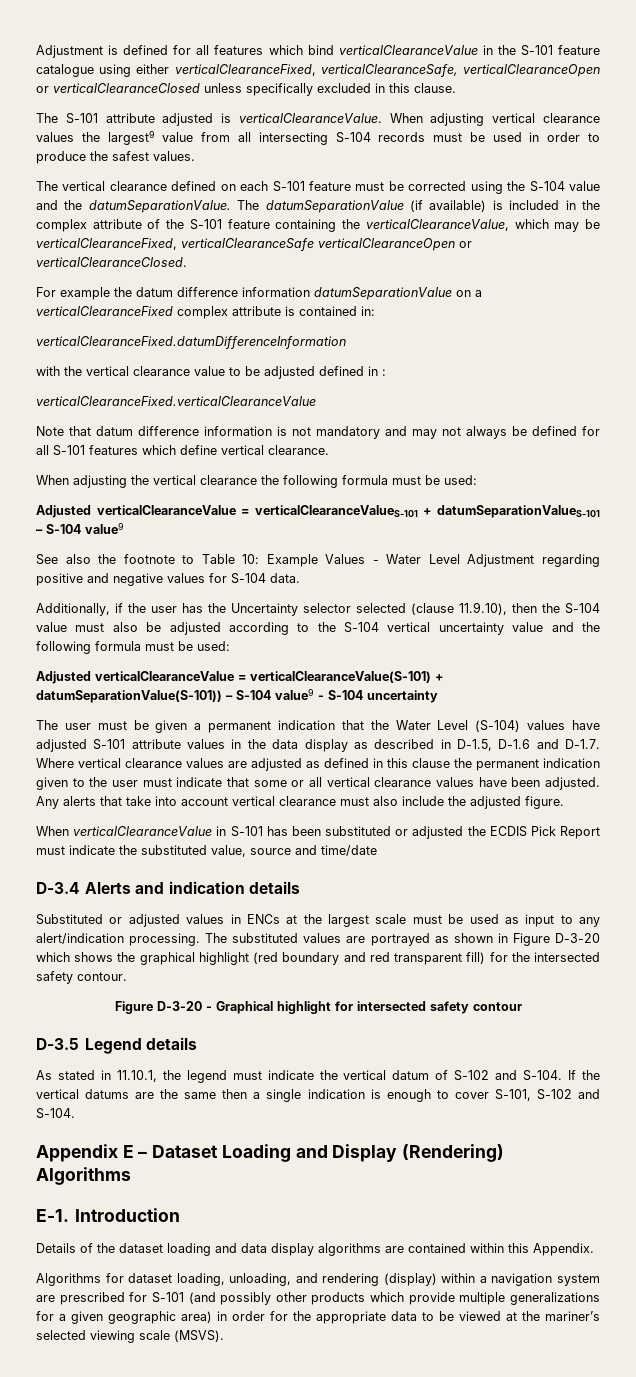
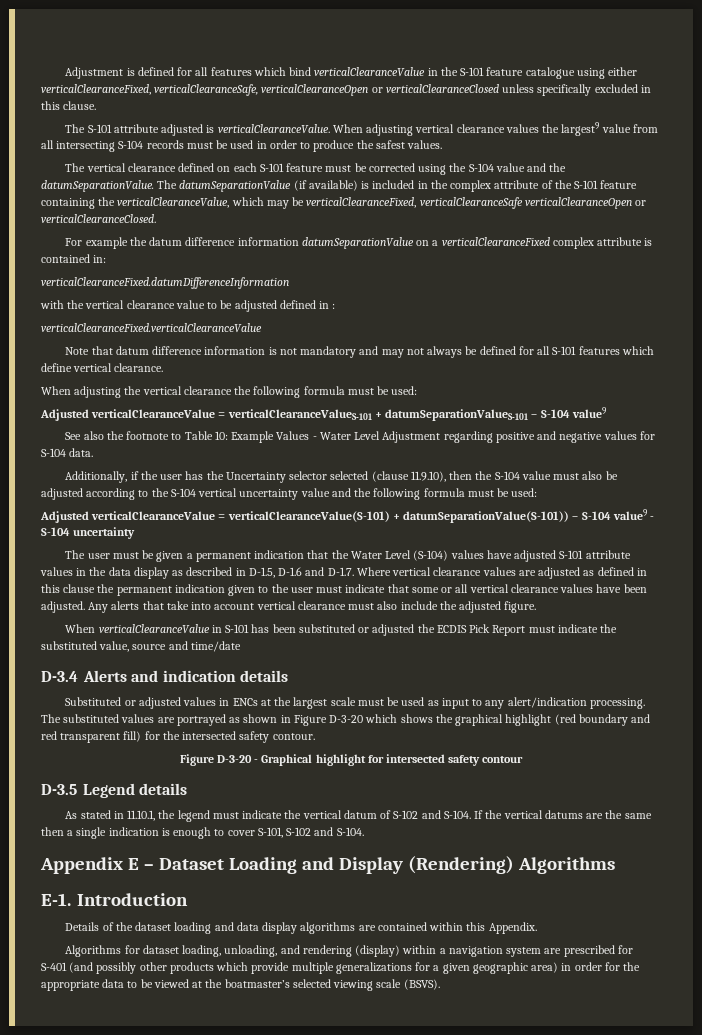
- Algorithms for dataset loading, unloading, and rendering (display) within a navigation system are prescribed for S-101 (and possibly other products which provide multiple generalizations for a given geographic area) in order for the appropriate data to be viewed at the mariner’s selected viewing scale (MSVS).
+ Algorithms for dataset loading, unloading, and rendering (display) within a navigation system are prescribed for S-401 (and possibly other products which provide multiple generalizations for a given geographic area) in order for the appropriate data to be viewed at the boatmaster’s selected viewing scale (BSVS).

